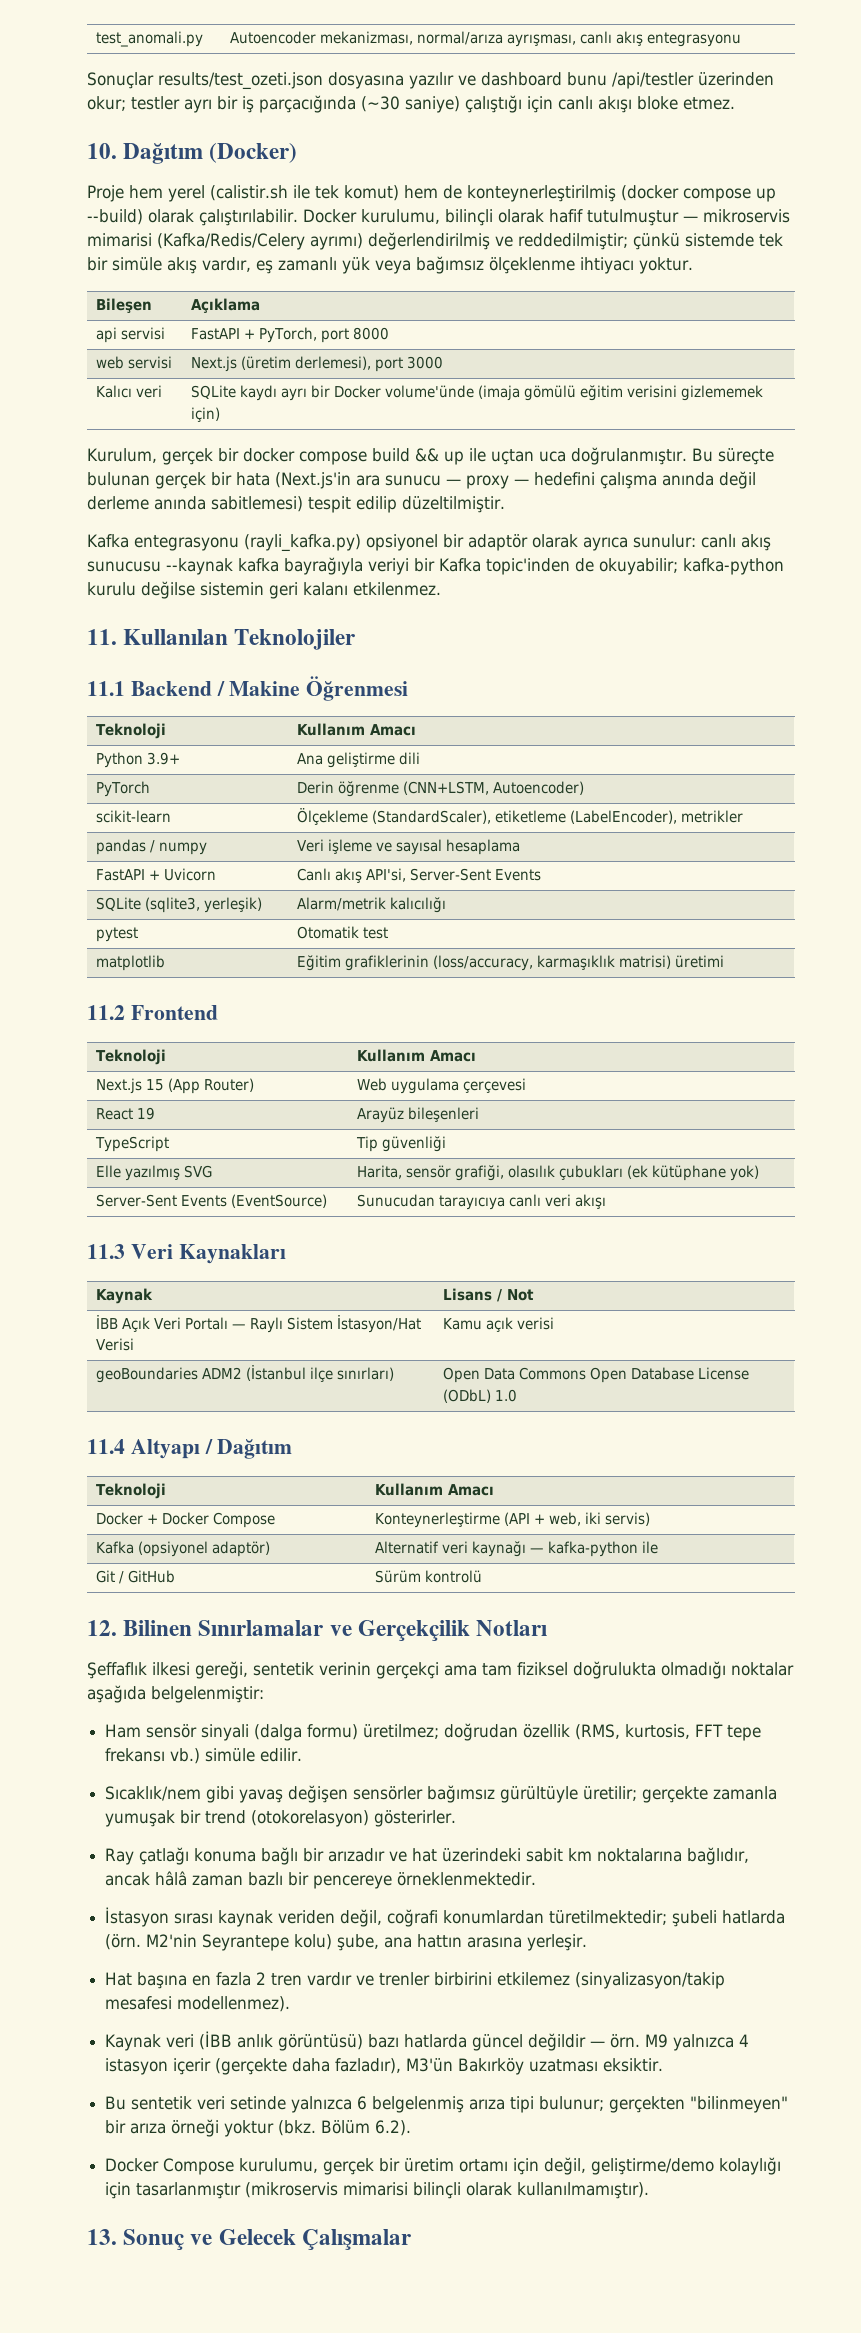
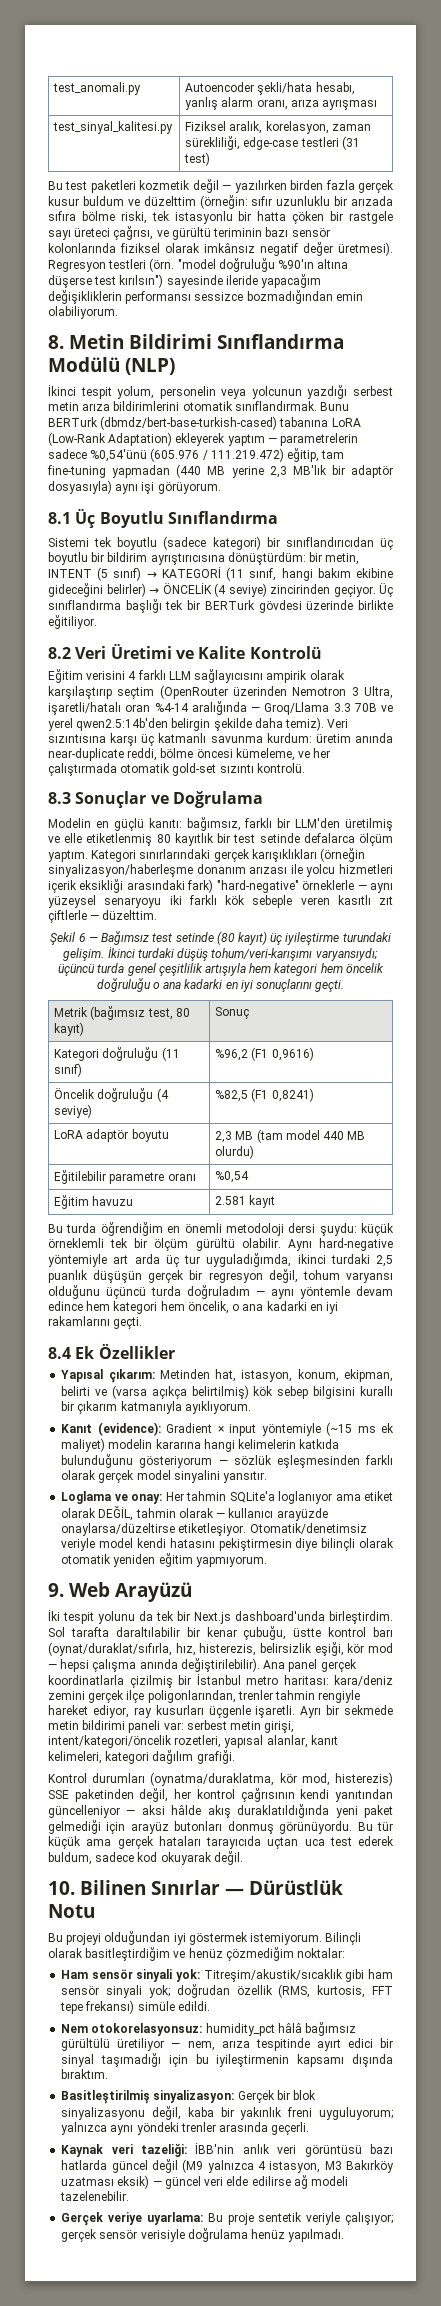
- test_anomali.py | Autoencoder mekanizması, normal/arıza ayrışması, canlı akış entegrasyonu
- Sonuçlar results/test_ozeti.json dosyasına yazılır ve dashboard bunu /api/testler üzerinden okur; testler ayrı bir iş parçacığında (~30 saniye) çalıştığı için canlı akışı bloke etmez.
- 10. Dağıtım (Docker)
- Proje hem yerel (calistir.sh ile tek komut) hem de konteynerleştirilmiş (docker compose up --build) olarak çalıştırılabilir. Docker kurulumu, bilinçli olarak hafif tutulmuştur — mikroservis mimarisi (Kafka/Redis/Celery ayrımı) değerlendirilmiş ve reddedilmiştir; çünkü sistemde tek bir simüle akış vardır, eş zamanlı yük veya bağımsız ölçeklenme ihtiyacı yoktur.
- Bileşen | Açıklama
- api servisi | FastAPI + PyTorch, port 8000
- web servisi | Next.js (üretim derlemesi), port 3000
- Kalıcı veri | SQLite kaydı ayrı bir Docker volume'ünde (imaja gömülü eğitim verisini gizlememek için)
- Kurulum, gerçek bir docker compose build && up ile uçtan uca doğrulanmıştır. Bu süreçte bulunan gerçek bir hata (Next.js'in ara sunucu — proxy — hedefini çalışma anında değil derleme anında sabitlemesi) tespit edilip düzeltilmiştir.
- Kafka entegrasyonu (rayli_kafka.py) opsiyonel bir adaptör olarak ayrıca sunulur: canlı akış sunucusu --kaynak kafka bayrağıyla veriyi bir Kafka topic'inden de okuyabilir; kafka-python kurulu değilse sistemin geri kalanı etkilenmez.
- 11. Kullanılan Teknolojiler
- 11.1 Backend / Makine Öğrenmesi
- Teknoloji | Kullanım Amacı
- Python 3.9+ | Ana geliştirme dili
- PyTorch | Derin öğrenme (CNN+LSTM, Autoencoder)
- scikit-learn | Ölçekleme (StandardScaler), etiketleme (LabelEncoder), metrikler
- pandas / numpy | Veri işleme ve sayısal hesaplama
- FastAPI + Uvicorn | Canlı akış API'si, Server-Sent Events
- SQLite (sqlite3, yerleşik) | Alarm/metrik kalıcılığı
- pytest | Otomatik test
- matplotlib | Eğitim grafiklerinin (loss/accuracy, karmaşıklık matrisi) üretimi
- 11.2 Frontend
- Teknoloji | Kullanım Amacı
- Next.js 15 (App Router) | Web uygulama çerçevesi
- React 19 | Arayüz bileşenleri
- TypeScript | Tip güvenliği
- Elle yazılmış SVG | Harita, sensör grafiği, olasılık çubukları (ek kütüphane yok)
- Server-Sent Events (EventSource) | Sunucudan tarayıcıya canlı veri akışı
- 11.3 Veri Kaynakları
- Kaynak | Lisans / Not
- İBB Açık Veri Portalı — Raylı Sistem İstasyon/Hat Verisi | Kamu açık verisi
- geoBoundaries ADM2 (İstanbul ilçe sınırları) | Open Data Commons Open Database License (ODbL) 1.0
- 11.4 Altyapı / Dağıtım
- Teknoloji | Kullanım Amacı
- Docker + Docker Compose | Konteynerleştirme (API + web, iki servis)
- Kafka (opsiyonel adaptör) | Alternatif veri kaynağı — kafka-python ile
- Git / GitHub | Sürüm kontrolü
- 12. Bilinen Sınırlamalar ve Gerçekçilik Notları
- Şeffaflık ilkesi gereği, sentetik verinin gerçekçi ama tam fiziksel doğrulukta olmadığı noktalar aşağıda belgelenmiştir:
- Ham sensör sinyali (dalga formu) üretilmez; doğrudan özellik (RMS, kurtosis, FFT tepe frekansı vb.) simüle edilir.
- Sıcaklık/nem gibi yavaş değişen sensörler bağımsız gürültüyle üretilir; gerçekte zamanla yumuşak bir trend (otokorelasyon) gösterirler.
- Ray çatlağı konuma bağlı bir arızadır ve hat üzerindeki sabit km noktalarına bağlıdır, ancak hâlâ zaman bazlı bir pencereye örneklenmektedir.
- İstasyon sırası kaynak veriden değil, coğrafi konumlardan türetilmektedir; şubeli hatlarda (örn. M2'nin Seyrantepe kolu) şube, ana hattın arasına yerleşir.
- Hat başına en fazla 2 tren vardır ve trenler birbirini etkilemez (sinyalizasyon/takip mesafesi modellenmez).
- Kaynak veri (İBB anlık görüntüsü) bazı hatlarda güncel değildir — örn. M9 yalnızca 4 istasyon içerir (gerçekte daha fazladır), M3'ün Bakırköy uzatması eksiktir.
- Bu sentetik veri setinde yalnızca 6 belgelenmiş arıza tipi bulunur; gerçekten "bilinmeyen" bir arıza örneği yoktur (bkz. Bölüm 6.2).
- Docker Compose kurulumu, gerçek bir üretim ortamı için değil, geliştirme/demo kolaylığı için tasarlanmıştır (mikroservis mimarisi bilinçli olarak kullanılmamıştır).
- 13. Sonuç ve Gelecek Çalışmalar
+ test_anomali.py | Autoencoder şekli/hata hesabı, yanlış alarm oranı, arıza ayrışması
+ test_sinyal_kalitesi.py | Fiziksel aralık, korelasyon, zaman sürekliliği, edge-case testleri (31 test)
+ Bu test paketleri kozmetik değil — yazılırken birden fazla gerçek kusur buldum ve düzelttim (örneğin: sıfır uzunluklu bir arızada sıfıra bölme riski, tek istasyonlu bir hatta çöken bir rastgele sayı üreteci çağrısı, ve gürültü teriminin bazı sensör kolonlarında fiziksel olarak imkânsız negatif değer üretmesi). Regresyon testleri (örn. "model doğruluğu %90'ın altına düşerse test kırılsın") sayesinde ileride yapacağım değişikliklerin performansı sessizce bozmadığından emin olabiliyorum.
+ 8. Metin Bildirimi Sınıflandırma Modülü (NLP)
+ İkinci tespit yolum, personelin veya yolcunun yazdığı serbest metin arıza bildirimlerini otomatik sınıflandırmak. Bunu BERTurk (dbmdz/bert-base-turkish-cased) tabanına LoRA (Low-Rank Adaptation) ekleyerek yaptım — parametrelerin sadece %0,54'ünü (605.976 / 111.219.472) eğitip, tam fine-tuning yapmadan (440 MB yerine 2,3 MB'lık bir adaptör dosyasıyla) aynı işi görüyorum.
+ 8.1 Üç Boyutlu Sınıflandırma
+ Sistemi tek boyutlu (sadece kategori) bir sınıflandırıcıdan üç boyutlu bir bildirim ayrıştırıcısına dönüştürdüm: bir metin, INTENT (5 sınıf) → KATEGORİ (11 sınıf, hangi bakım ekibine gideceğini belirler) → ÖNCELİK (4 seviye) zincirinden geçiyor. Üç sınıflandırma başlığı tek bir BERTurk gövdesi üzerinde birlikte eğitiliyor.
+ 8.2 Veri Üretimi ve Kalite Kontrolü
+ Eğitim verisini 4 farklı LLM sağlayıcısını ampirik olarak karşılaştırıp seçtim (OpenRouter üzerinden Nemotron 3 Ultra, işaretli/hatalı oran %4-14 aralığında — Groq/Llama 3.3 70B ve yerel qwen2.5:14b'den belirgin şekilde daha temiz). Veri sızıntısına karşı üç katmanlı savunma kurdum: üretim anında near-duplicate reddi, bölme öncesi kümeleme, ve her çalıştırmada otomatik gold-set sızıntı kontrolü.
+ 8.3 Sonuçlar ve Doğrulama
+ Modelin en güçlü kanıtı: bağımsız, farklı bir LLM'den üretilmiş ve elle etiketlenmiş 80 kayıtlık bir test setinde defalarca ölçüm yaptım. Kategori sınırlarındaki gerçek karışıklıkları (örneğin sinyalizasyon/haberleşme donanım arızası ile yolcu hizmetleri içerik eksikliği arasındaki fark) "hard-negative" örneklerle — aynı yüzeysel senaryoyu iki farklı kök sebeple veren kasıtlı zıt çiftlerle — düzelttim.
+ Şekil 6 — Bağımsız test setinde (80 kayıt) üç iyileştirme turundaki gelişim. İkinci turdaki düşüş tohum/veri-karışımı varyansıydı; üçüncü turda genel çeşitlilik artışıyla hem kategori hem öncelik doğruluğu o ana kadarki en iyi sonuçlarını geçti.
+ Metrik (bağımsız test, 80 kayıt) | Sonuç
+ Kategori doğruluğu (11 sınıf) | %96,2 (F1 0,9616)
+ Öncelik doğruluğu (4 seviye) | %82,5 (F1 0,8241)
+ LoRA adaptör boyutu | 2,3 MB (tam model 440 MB olurdu)
+ Eğitilebilir parametre oranı | %0,54
+ Eğitim havuzu | 2.581 kayıt
+ Bu turda öğrendiğim en önemli metodoloji dersi şuydu: küçük örneklemli tek bir ölçüm gürültü olabilir. Aynı hard-negative yöntemiyle art arda üç tur uyguladığımda, ikinci turdaki 2,5 puanlık düşüşün gerçek bir regresyon değil, tohum varyansı olduğunu üçüncü turda doğruladım — aynı yöntemle devam edince hem kategori hem öncelik, o ana kadarki en iyi rakamlarını geçti.
+ 8.4 Ek Özellikler
+ Yapısal çıkarım: Metinden hat, istasyon, konum, ekipman, belirti ve (varsa açıkça belirtilmiş) kök sebep bilgisini kurallı bir çıkarım katmanıyla ayıklıyorum.
+ Kanıt (evidence): Gradient × input yöntemiyle (~15 ms ek maliyet) modelin kararına hangi kelimelerin katkıda bulunduğunu gösteriyorum — sözlük eşleşmesinden farklı olarak gerçek model sinyalini yansıtır.
+ Loglama ve onay: Her tahmin SQLite'a loglanıyor ama etiket olarak DEĞİL, tahmin olarak — kullanıcı arayüzde onaylarsa/düzeltirse etiketleşiyor. Otomatik/denetimsiz veriyle model kendi hatasını pekiştirmesin diye bilinçli olarak otomatik yeniden eğitim yapmıyorum.
+ 9. Web Arayüzü
+ İki tespit yolunu da tek bir Next.js dashboard'unda birleştirdim. Sol tarafta daraltılabilir bir kenar çubuğu, üstte kontrol barı (oynat/duraklat/sıfırla, hız, histerezis, belirsizlik eşiği, kör mod — hepsi çalışma anında değiştirilebilir). Ana panel gerçek koordinatlarla çizilmiş bir İstanbul metro haritası: kara/deniz zemini gerçek ilçe poligonlarından, trenler tahmin rengiyle hareket ediyor, ray kusurları üçgenle işaretli. Ayrı bir sekmede metin bildirimi paneli var: serbest metin girişi, intent/kategori/öncelik rozetleri, yapısal alanlar, kanıt kelimeleri, kategori dağılım grafiği.
+ Kontrol durumları (oynatma/duraklatma, kör mod, histerezis) SSE paketinden değil, her kontrol çağrısının kendi yanıtından güncelleniyor — aksi hâlde akış duraklatıldığında yeni paket gelmediği için arayüz butonları donmuş görünüyordu. Bu tür küçük ama gerçek hataları tarayıcıda uçtan uca test ederek buldum, sadece kod okuyarak değil.
+ 10. Bilinen Sınırlar — Dürüstlük Notu
+ Bu projeyi olduğundan iyi göstermek istemiyorum. Bilinçli olarak basitleştirdiğim ve henüz çözmediğim noktalar:
+ Ham sensör sinyali yok: Titreşim/akustik/sıcaklık gibi ham sensör sinyali yok; doğrudan özellik (RMS, kurtosis, FFT tepe frekansı) simüle edildi.
+ Nem otokorelasyonsuz: humidity_pct hâlâ bağımsız gürültülü üretiliyor — nem, arıza tespitinde ayırt edici bir sinyal taşımadığı için bu iyileştirmenin kapsamı dışında bıraktım.
+ Basitleştirilmiş sinyalizasyon: Gerçek bir blok sinyalizasyonu değil, kaba bir yakınlık freni uyguluyorum; yalnızca aynı yöndeki trenler arasında geçerli.
+ Kaynak veri tazeliği: İBB'nin anlık veri görüntüsü bazı hatlarda güncel değil (M9 yalnızca 4 istasyon, M3 Bakırköy uzatması eksik) — güncel veri elde edilirse ağ modeli tazelenebilir.
+ Gerçek veriye uyarlama: Bu proje sentetik veriyle çalışıyor; gerçek sensör verisiyle doğrulama henüz yapılmadı.

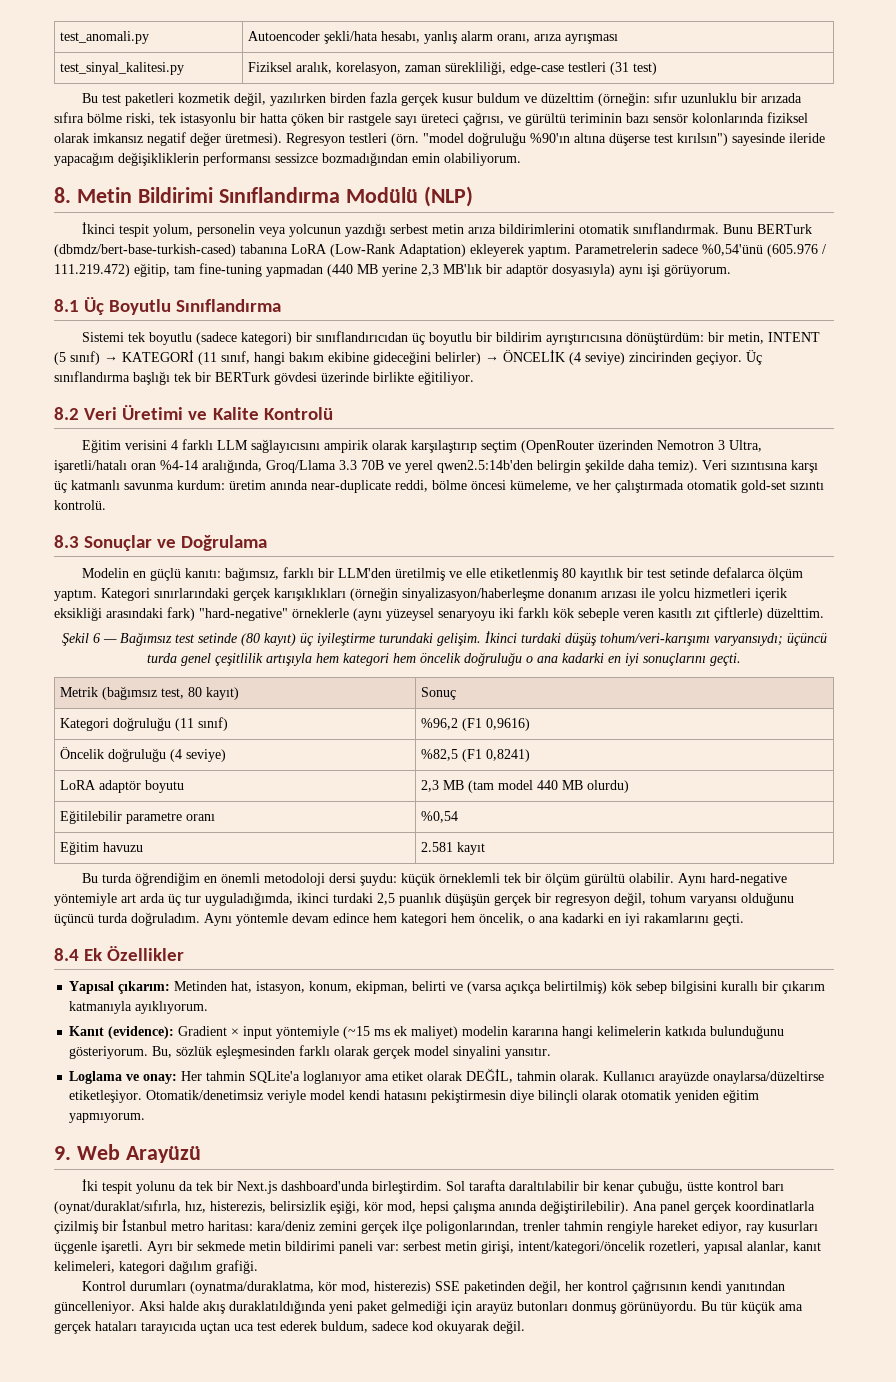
- Bu test paketleri kozmetik değil — yazılırken birden fazla gerçek kusur buldum ve düzelttim (örneğin: sıfır uzunluklu bir arızada sıfıra bölme riski, tek istasyonlu bir hatta çöken bir rastgele sayı üreteci çağrısı, ve gürültü teriminin bazı sensör kolonlarında fiziksel olarak imkânsız negatif değer üretmesi).
+ Bu test paketleri kozmetik değil, yazılırken birden fazla gerçek kusur buldum ve düzelttim (örneğin: sıfır uzunluklu bir arızada sıfıra bölme riski, tek istasyonlu bir hatta çöken bir rastgele sayı üreteci çağrısı, ve gürültü teriminin bazı sensör kolonlarında fiziksel olarak imkansız negatif değer üretmesi).
- Bunu BERTurk (dbmdz/bert-base-turkish-cased) tabanına LoRA (Low-Rank Adaptation) ekleyerek yaptım — parametrelerin sadece %0,54'ünü (605.976 / 111.219.472) eğitip, tam fine-tuning yapmadan (440 MB yerine 2,3 MB'lık bir adaptör dosyasıyla) aynı işi görüyorum.
+ Bunu BERTurk (dbmdz/bert-base-turkish-cased) tabanına LoRA (Low-Rank Adaptation) ekleyerek yaptım. Parametrelerin sadece %0,54'ünü (605.976 / 111.219.472) eğitip, tam fine-tuning yapmadan (440 MB yerine 2,3 MB'lık bir adaptör dosyasıyla) aynı işi görüyorum.
- Eğitim verisini 4 farklı LLM sağlayıcısını ampirik olarak karşılaştırıp seçtim (OpenRouter üzerinden Nemotron 3 Ultra, işaretli/hatalı oran %4-14 aralığında — Groq/Llama 3.3 70B ve yerel qwen2.5:14b'den belirgin şekilde daha temiz).
+ Eğitim verisini 4 farklı LLM sağlayıcısını ampirik olarak karşılaştırıp seçtim (OpenRouter üzerinden Nemotron 3 Ultra, işaretli/hatalı oran %4-14 aralığında, Groq/Llama 3.3 70B ve yerel qwen2.5:14b'den belirgin şekilde daha temiz).
- Kategori sınırlarındaki gerçek karışıklıkları (örneğin sinyalizasyon/haberleşme donanım arızası ile yolcu hizmetleri içerik eksikliği arasındaki fark) "hard-negative" örneklerle — aynı yüzeysel senaryoyu iki farklı kök sebeple veren kasıtlı zıt çiftlerle — düzelttim.
+ Kategori sınırlarındaki gerçek karışıklıkları (örneğin sinyalizasyon/haberleşme donanım arızası ile yolcu hizmetleri içerik eksikliği arasındaki fark) "hard-negative" örneklerle (aynı yüzeysel senaryoyu iki farklı kök sebeple veren kasıtlı zıt çiftlerle) düzelttim.
- Aynı hard-negative yöntemiyle art arda üç tur uyguladığımda, ikinci turdaki 2,5 puanlık düşüşün gerçek bir regresyon değil, tohum varyansı olduğunu üçüncü turda doğruladım — aynı yöntemle devam edince hem kategori hem öncelik, o ana kadarki en iyi rakamlarını geçti.
+ Aynı hard-negative yöntemiyle art arda üç tur uyguladığımda, ikinci turdaki 2,5 puanlık düşüşün gerçek bir regresyon değil, tohum varyansı olduğunu üçüncü turda doğruladım. Aynı yöntemle devam edince hem kategori hem öncelik, o ana kadarki en iyi rakamlarını geçti.
- Kanıt (evidence): Gradient × input yöntemiyle (~15 ms ek maliyet) modelin kararına hangi kelimelerin katkıda bulunduğunu gösteriyorum — sözlük eşleşmesinden farklı olarak gerçek model sinyalini yansıtır.
+ Kanıt (evidence): Gradient × input yöntemiyle (~15 ms ek maliyet) modelin kararına hangi kelimelerin katkıda bulunduğunu gösteriyorum. Bu, sözlük eşleşmesinden farklı olarak gerçek model sinyalini yansıtır.
- Loglama ve onay: Her tahmin SQLite'a loglanıyor ama etiket olarak DEĞİL, tahmin olarak — kullanıcı arayüzde onaylarsa/düzeltirse etiketleşiyor.
+ Loglama ve onay: Her tahmin SQLite'a loglanıyor ama etiket olarak DEĞİL, tahmin olarak. Kullanıcı arayüzde onaylarsa/düzeltirse etiketleşiyor.
- Sol tarafta daraltılabilir bir kenar çubuğu, üstte kontrol barı (oynat/duraklat/sıfırla, hız, histerezis, belirsizlik eşiği, kör mod — hepsi çalışma anında değiştirilebilir).
+ Sol tarafta daraltılabilir bir kenar çubuğu, üstte kontrol barı (oynat/duraklat/sıfırla, hız, histerezis, belirsizlik eşiği, kör mod, hepsi çalışma anında değiştirilebilir).
- Kontrol durumları (oynatma/duraklatma, kör mod, histerezis) SSE paketinden değil, her kontrol çağrısının kendi yanıtından güncelleniyor — aksi hâlde akış duraklatıldığında yeni paket gelmediği için arayüz butonları donmuş görünüyordu.
+ Kontrol durumları (oynatma/duraklatma, kör mod, histerezis) SSE paketinden değil, her kontrol çağrısının kendi yanıtından güncelleniyor. Aksi halde akış duraklatıldığında yeni paket gelmediği için arayüz butonları donmuş görünüyordu.
- 10. Bilinen Sınırlar — Dürüstlük Notu
- Bu projeyi olduğundan iyi göstermek istemiyorum. Bilinçli olarak basitleştirdiğim ve henüz çözmediğim noktalar:
- Ham sensör sinyali yok: Titreşim/akustik/sıcaklık gibi ham sensör sinyali yok; doğrudan özellik (RMS, kurtosis, FFT tepe frekansı) simüle edildi.
- Nem otokorelasyonsuz: humidity_pct hâlâ bağımsız gürültülü üretiliyor — nem, arıza tespitinde ayırt edici bir sinyal taşımadığı için bu iyileştirmenin kapsamı dışında bıraktım.
- Basitleştirilmiş sinyalizasyon: Gerçek bir blok sinyalizasyonu değil, kaba bir yakınlık freni uyguluyorum; yalnızca aynı yöndeki trenler arasında geçerli.
- Kaynak veri tazeliği: İBB'nin anlık veri görüntüsü bazı hatlarda güncel değil (M9 yalnızca 4 istasyon, M3 Bakırköy uzatması eksik) — güncel veri elde edilirse ağ modeli tazelenebilir.
- Gerçek veriye uyarlama: Bu proje sentetik veriyle çalışıyor; gerçek sensör verisiyle doğrulama henüz yapılmadı.

